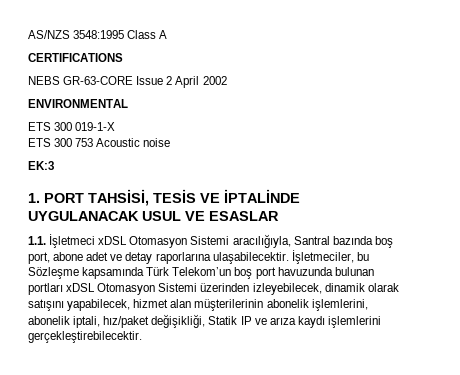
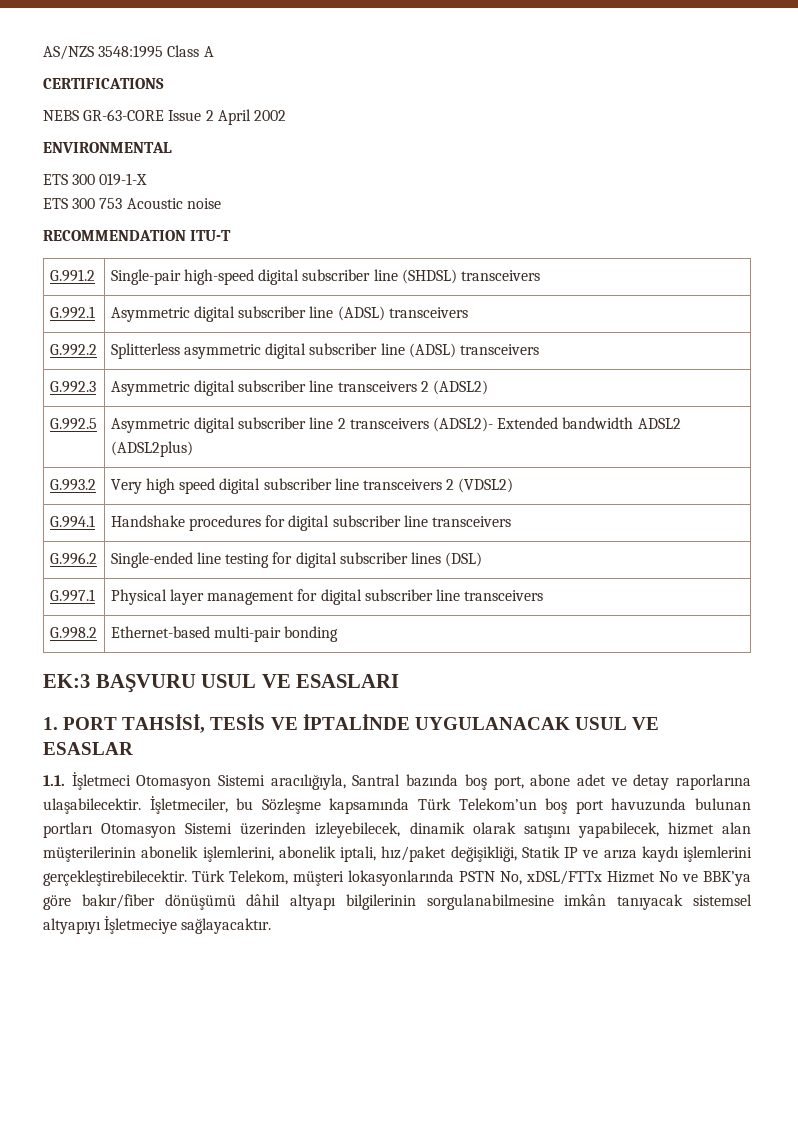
- EK:3
+ RECOMMENDATION ITU-T
+ G.991.2 | Single-pair high-speed digital subscriber line (SHDSL) transceivers
+ G.992.1 | Asymmetric digital subscriber line (ADSL) transceivers
+ G.992.2 | Splitterless asymmetric digital subscriber line (ADSL) transceivers
+ G.992.3 | Asymmetric digital subscriber line transceivers 2 (ADSL2)
+ G.992.5 | Asymmetric digital subscriber line 2 transceivers (ADSL2)- Extended bandwidth ADSL2 (ADSL2plus)
+ G.993.2 | Very high speed digital subscriber line transceivers 2 (VDSL2)
+ G.994.1 | Handshake procedures for digital subscriber line transceivers
+ G.996.2 | Single-ended line testing for digital subscriber lines (DSL)
+ G.997.1 | Physical layer management for digital subscriber line transceivers
+ G.998.2 | Ethernet-based multi-pair bonding
+ EK:3 BAŞVURU USUL VE ESASLARI
- 1.1. İşletmeci xDSL Otomasyon Sistemi aracılığıyla, Santral bazında boş port, abone adet ve detay raporlarına ulaşabilecektir.
+ 1.1. İşletmeci Otomasyon Sistemi aracılığıyla, Santral bazında boş port, abone adet ve detay raporlarına ulaşabilecektir.
- İşletmeciler, bu Sözleşme kapsamında Türk Telekom’un boş port havuzunda bulunan portları xDSL Otomasyon Sistemi üzerinden izleyebilecek, dinamik olarak satışını yapabilecek, hizmet alan müşterilerinin abonelik işlemlerini, abonelik iptali, hız/paket değişikliği, Statik IP ve arıza kaydı işlemlerini gerçekleştirebilecektir.
+ İşletmeciler, bu Sözleşme kapsamında Türk Telekom’un boş port havuzunda bulunan portları Otomasyon Sistemi üzerinden izleyebilecek, dinamik olarak satışını yapabilecek, hizmet alan müşterilerinin abonelik işlemlerini, abonelik iptali, hız/paket değişikliği, Statik IP ve arıza kaydı işlemlerini gerçekleştirebilecektir.
+ Türk Telekom, müşteri lokasyonlarında PSTN No, xDSL/FTTx Hizmet No ve BBK’ya göre bakır/fiber dönüşümü dâhil altyapı bilgilerinin sorgulanabilmesine imkân tanıyacak sistemsel altyapıyı İşletmeciye sağlayacaktır.

